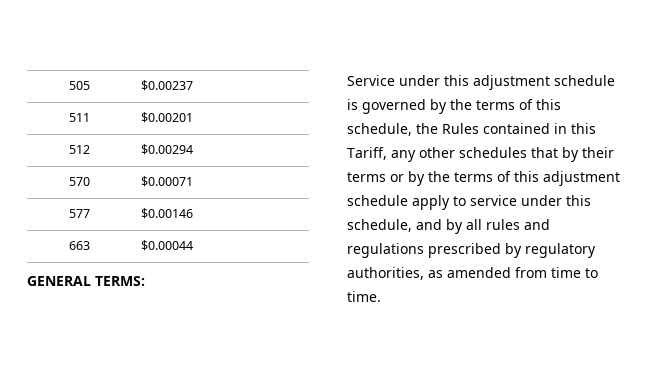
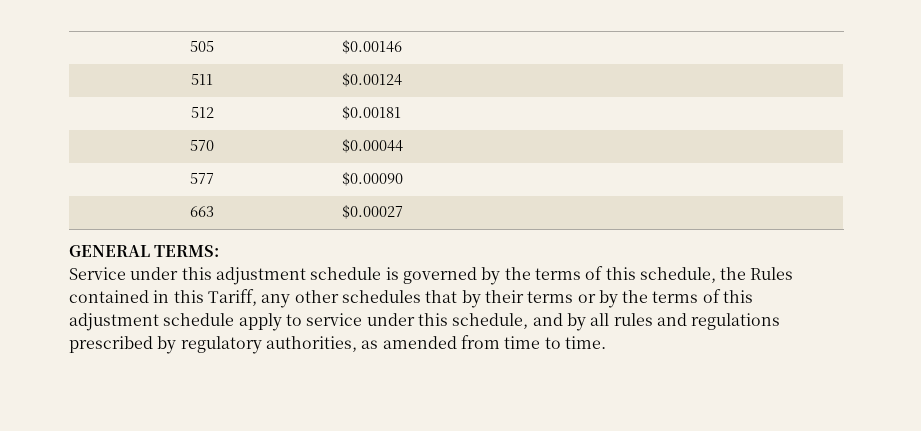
- 505 | $0.00237
+ 505 | $0.00146
- 511 | $0.00201
+ 511 | $0.00124
- 512 | $0.00294
+ 512 | $0.00181
- 570 | $0.00071
+ 570 | $0.00044
- 577 | $0.00146
+ 577 | $0.00090
- 663 | $0.00044
+ 663 | $0.00027

